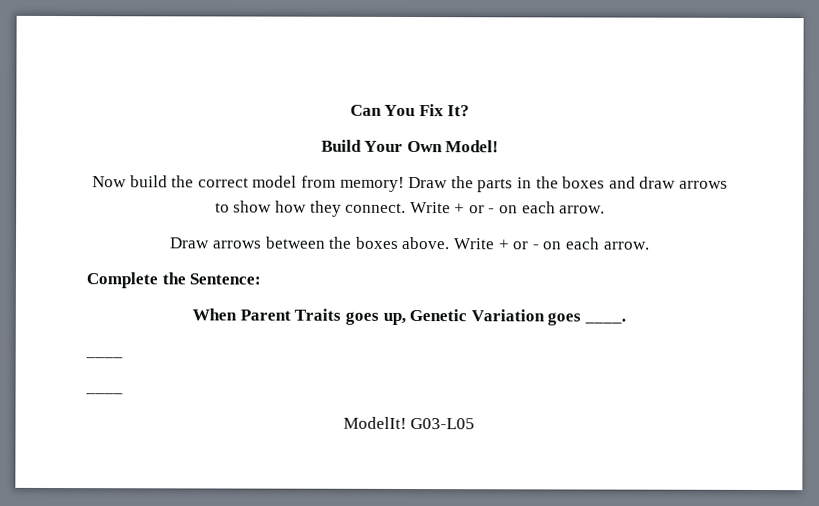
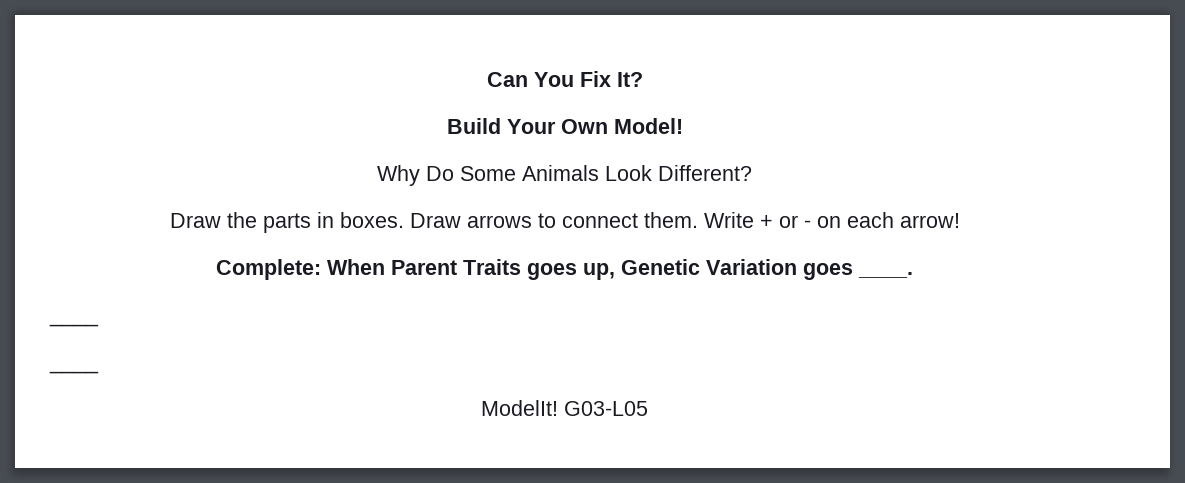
- Now build the correct model from memory! Draw the parts in the boxes and draw arrows to show how they connect. Write + or - on each arrow.
- Draw arrows between the boxes above. Write + or - on each arrow.
- Complete the Sentence:
- When Parent Traits goes up, Genetic Variation goes ____.
+ Why Do Some Animals Look Different?
+ Draw the parts in boxes. Draw arrows to connect them. Write + or - on each arrow!
+ Complete: When Parent Traits goes up, Genetic Variation goes ____.

